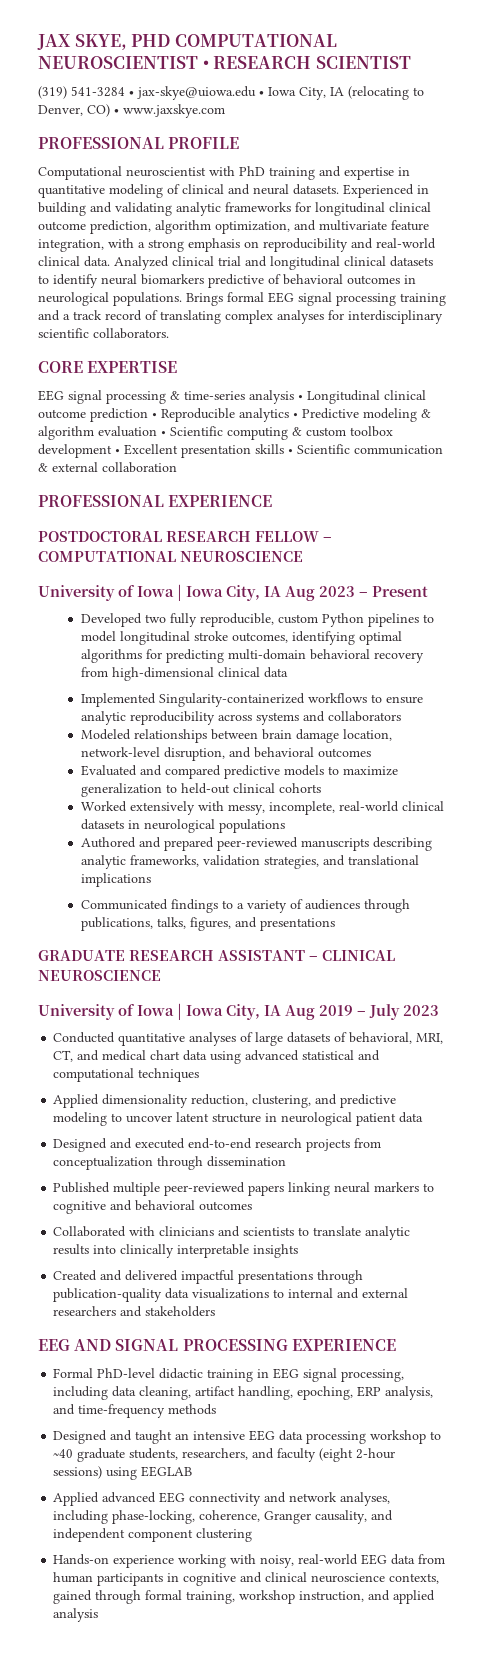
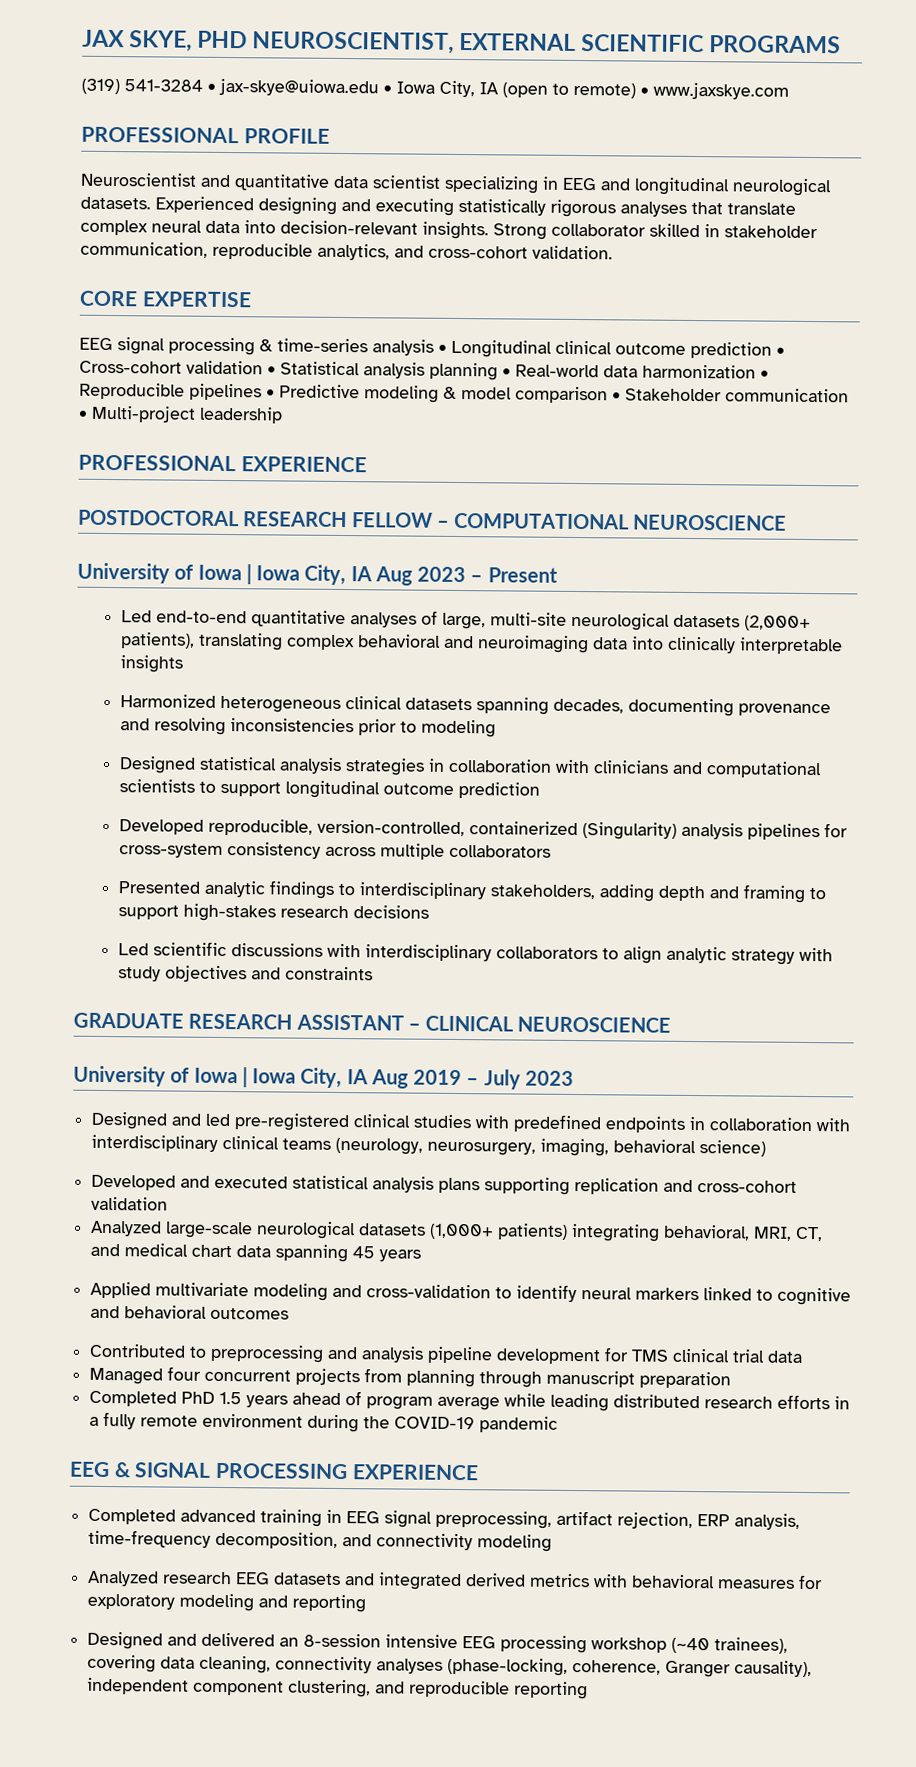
- JAX SKYE, PHD COMPUTATIONAL NEUROSCIENTIST • RESEARCH SCIENTIST
+ JAX SKYE, PHD NEUROSCIENTIST, EXTERNAL SCIENTIFIC PROGRAMS
- (319) 541-3284 • jax-skye@uiowa.edu • Iowa City, IA (relocating to Denver, CO) • www.jaxskye.com
+ (319) 541-3284 • jax-skye@uiowa.edu • Iowa City, IA (open to remote) • www.jaxskye.com
- Computational neuroscientist with PhD training and expertise in quantitative modeling of clinical and neural datasets. Experienced in building and validating analytic frameworks for longitudinal clinical outcome prediction, algorithm optimization, and multivariate feature integration, with a strong emphasis on reproducibility and real-world clinical data. Analyzed clinical trial and longitudinal clinical datasets to identify neural biomarkers predictive of behavioral outcomes in neurological populations. Brings formal EEG signal processing training and a track record of translating complex analyses for interdisciplinary scientific collaborators.
+ Neuroscientist and quantitative data scientist specializing in EEG and longitudinal neurological datasets. Experienced designing and executing statistically rigorous analyses that translate complex neural data into decision-relevant insights. Strong collaborator skilled in stakeholder communication, reproducible analytics, and cross-cohort validation.
- EEG signal processing & time-series analysis • Longitudinal clinical outcome prediction • Reproducible analytics • Predictive modeling & algorithm evaluation • Scientific computing & custom toolbox development • Excellent presentation skills • Scientific communication & external collaboration
+ EEG signal processing & time-series analysis • Longitudinal clinical outcome prediction • Cross-cohort validation • Statistical analysis planning • Real-world data harmonization • Reproducible pipelines • Predictive modeling & model comparison • Stakeholder communication • Multi-project leadership
- Developed two fully reproducible, custom Python pipelines to model longitudinal stroke outcomes, identifying optimal algorithms for predicting multi-domain behavioral recovery from high-dimensional clinical data
- Implemented Singularity-containerized workflows to ensure analytic reproducibility across systems and collaborators
- Modeled relationships between brain damage location, network-level disruption, and behavioral outcomes
- Evaluated and compared predictive models to maximize generalization to held-out clinical cohorts
- Worked extensively with messy, incomplete, real-world clinical datasets in neurological populations
- Authored and prepared peer-reviewed manuscripts describing analytic frameworks, validation strategies, and translational implications
- Communicated findings to a variety of audiences through publications, talks, figures, and presentations
+ Led end-to-end quantitative analyses of large, multi-site neurological datasets (2,000+ patients), translating complex behavioral and neuroimaging data into clinically interpretable insights
+ Harmonized heterogeneous clinical datasets spanning decades, documenting provenance and resolving inconsistencies prior to modeling
+ Designed statistical analysis strategies in collaboration with clinicians and computational scientists to support longitudinal outcome prediction
+ Developed reproducible, version-controlled, containerized (Singularity) analysis pipelines for cross-system consistency across multiple collaborators
+ Presented analytic findings to interdisciplinary stakeholders, adding depth and framing to support high-stakes research decisions
+ Led scientific discussions with interdisciplinary collaborators to align analytic strategy with study objectives and constraints
- Conducted quantitative analyses of large datasets of behavioral, MRI, CT, and medical chart data using advanced statistical and computational techniques
- Applied dimensionality reduction, clustering, and predictive modeling to uncover latent structure in neurological patient data
- Designed and executed end-to-end research projects from conceptualization through dissemination
- Published multiple peer-reviewed papers linking neural markers to cognitive and behavioral outcomes
+ Designed and led pre-registered clinical studies with predefined endpoints in collaboration with interdisciplinary clinical teams (neurology, neurosurgery, imaging, behavioral science)
+ Developed and executed statistical analysis plans supporting replication and cross-cohort validation
+ Analyzed large-scale neurological datasets (1,000+ patients) integrating behavioral, MRI, CT, and medical chart data spanning 45 years
+ Applied multivariate modeling and cross-validation to identify neural markers linked to cognitive and behavioral outcomes
- Collaborated with clinicians and scientists to translate analytic results into clinically interpretable insights
- Created and delivered impactful presentations through publication-quality data visualizations to internal and external researchers and stakeholders
- EEG AND SIGNAL PROCESSING EXPERIENCE
+ Contributed to preprocessing and analysis pipeline development for TMS clinical trial data
+ Managed four concurrent projects from planning through manuscript preparation
+ Completed PhD 1.5 years ahead of program average while leading distributed research efforts in a fully remote environment during the COVID-19 pandemic
+ EEG & SIGNAL PROCESSING EXPERIENCE
- Formal PhD-level didactic training in EEG signal processing, including data cleaning, artifact handling, epoching, ERP analysis, and time-frequency methods
- Designed and taught an intensive EEG data processing workshop to ~40 graduate students, researchers, and faculty (eight 2-hour sessions) using EEGLAB
- Applied advanced EEG connectivity and network analyses, including phase-locking, coherence, Granger causality, and independent component clustering
- Hands-on experience working with noisy, real-world EEG data from human participants in cognitive and clinical neuroscience contexts, gained through formal training, workshop instruction, and applied analysis
+ Completed advanced training in EEG signal preprocessing, artifact rejection, ERP analysis, time-frequency decomposition, and connectivity modeling
+ Analyzed research EEG datasets and integrated derived metrics with behavioral measures for exploratory modeling and reporting
+ Designed and delivered an 8-session intensive EEG processing workshop (~40 trainees), covering data cleaning, connectivity analyses (phase-locking, coherence, Granger causality), independent component clustering, and reproducible reporting

